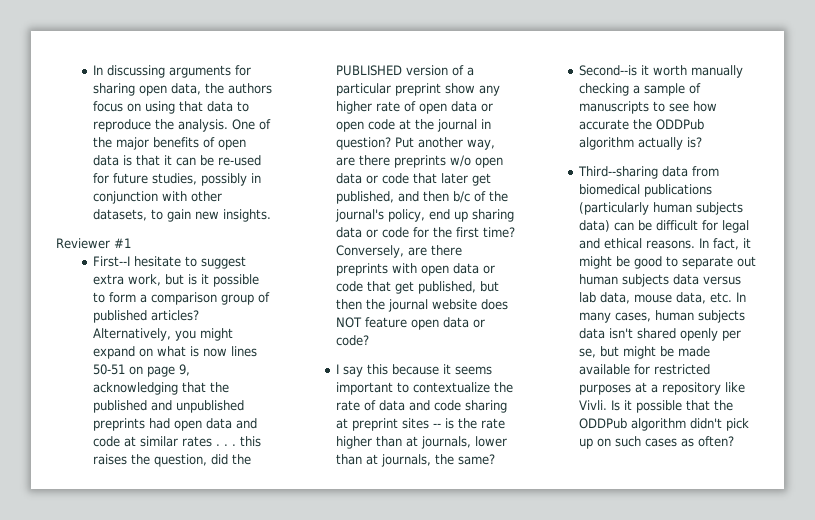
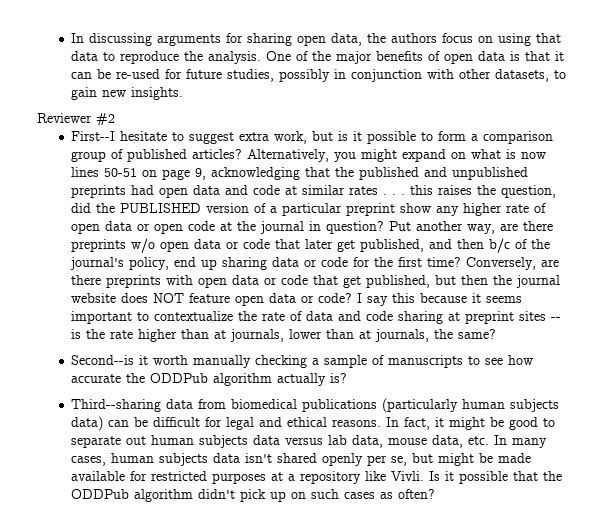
- Reviewer #1
+ Reviewer #2
- Conversely, are there preprints with open data or code that get published, but then the journal website does NOT feature open data or code?
- I say this because it seems important to contextualize the rate of data and code sharing at preprint sites -- is the rate higher than at journals, lower than at journals, the same?
+ Conversely, are there preprints with open data or code that get published, but then the journal website does NOT feature open data or code? I say this because it seems important to contextualize the rate of data and code sharing at preprint sites -- is the rate higher than at journals, lower than at journals, the same?

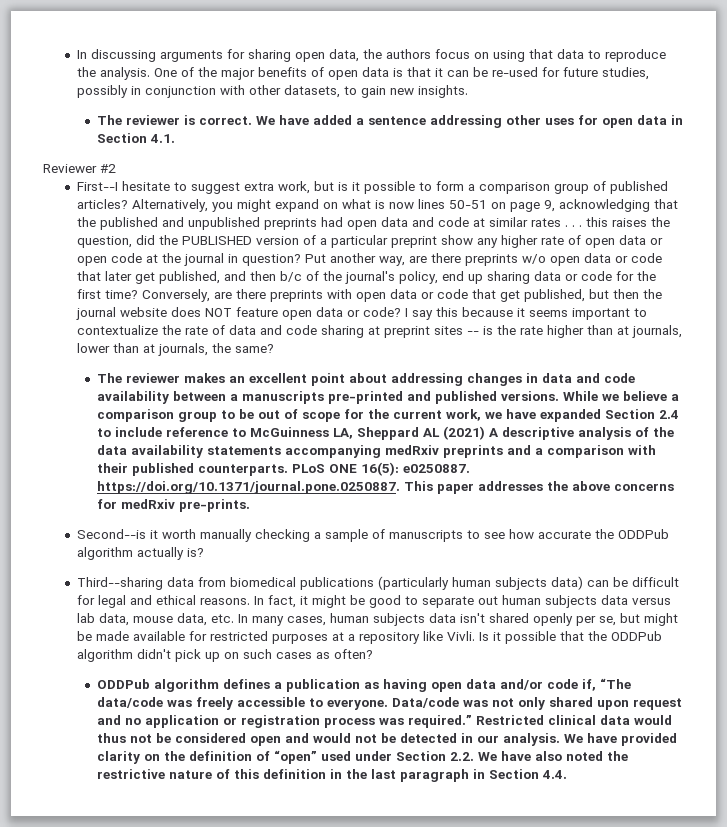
+ The reviewer is correct. We have added a sentence addressing other uses for open data in Section 4.1.
+ The reviewer makes an excellent point about addressing changes in data and code availability between a manuscripts pre-printed and published versions. While we believe a comparison group to be out of scope for the current work, we have expanded Section 2.4 to include reference to McGuinness LA, Sheppard AL (2021) A descriptive analysis of the data availability statements accompanying medRxiv preprints and a comparison with their published counterparts. PLoS ONE 16(5): e0250887. https://doi.org/10.1371/journal.pone.0250887. This paper addresses the above concerns for medRxiv pre-prints.
+ ODDPub algorithm defines a publication as having open data and/or code if, “The data/code was freely accessible to everyone. Data/code was not only shared upon request and no application or registration process was required.” Restricted clinical data would thus not be considered open and would not be detected in our analysis. We have provided clarity on the definition of “open” used under Section 2.2. We have also noted the restrictive nature of this definition in the last paragraph in Section 4.4.

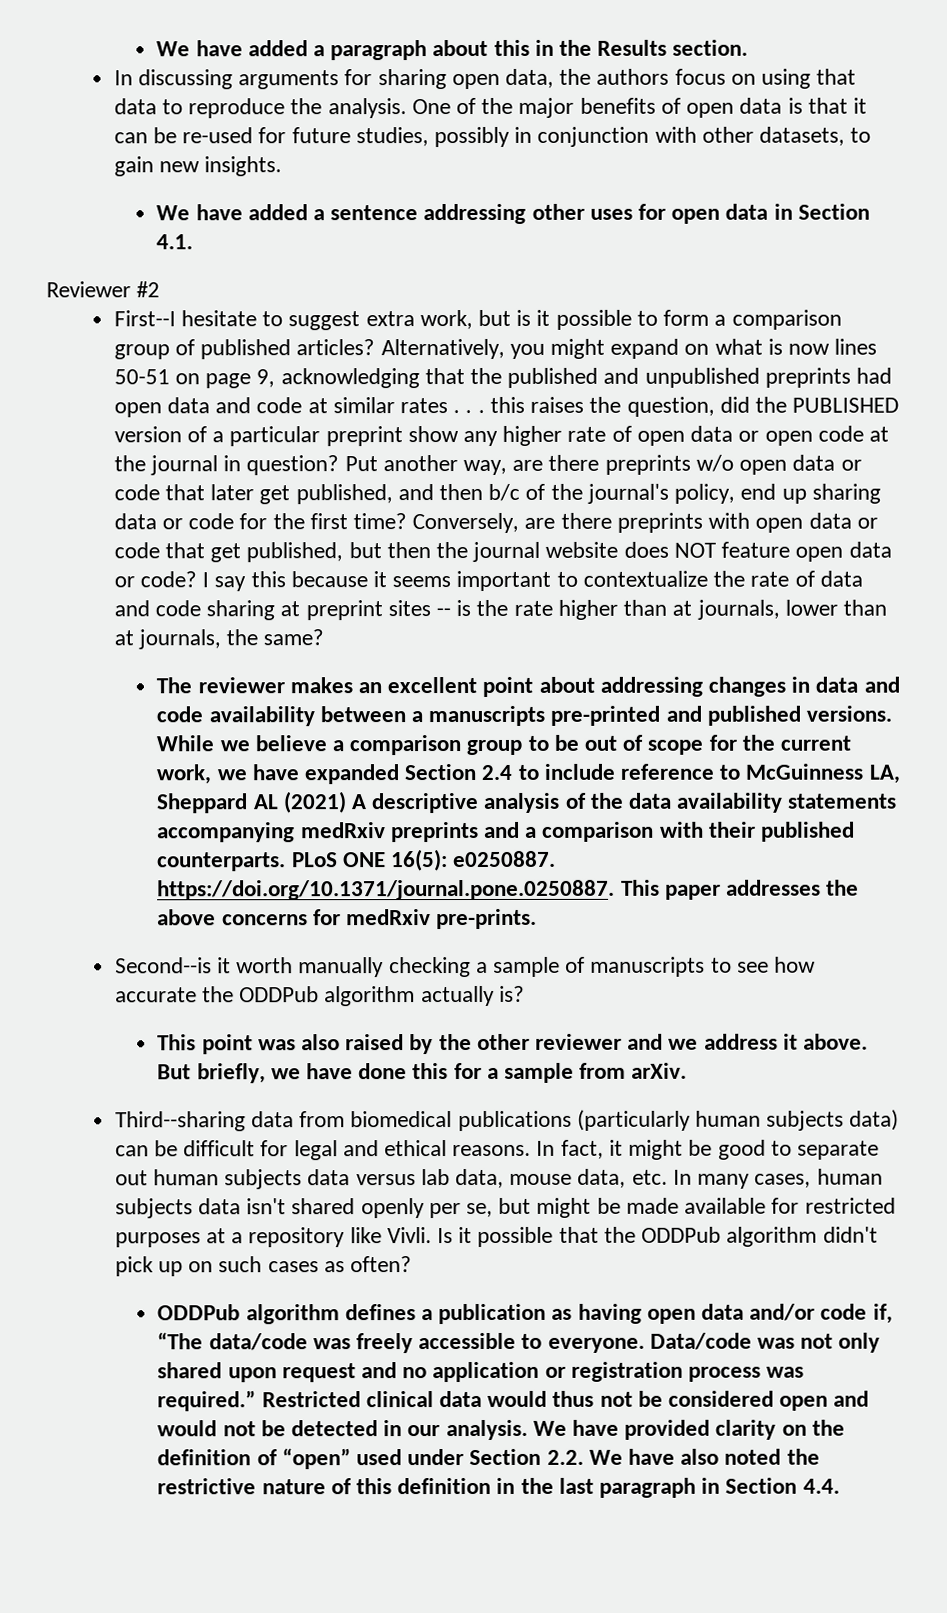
+ We have added a paragraph about this in the Results section.
- The reviewer is correct.
+ This point was also raised by the other reviewer and we address it above. But briefly, we have done this for a sample from arXiv.

